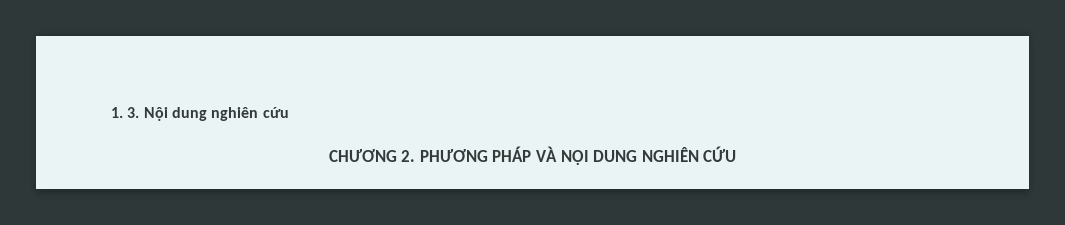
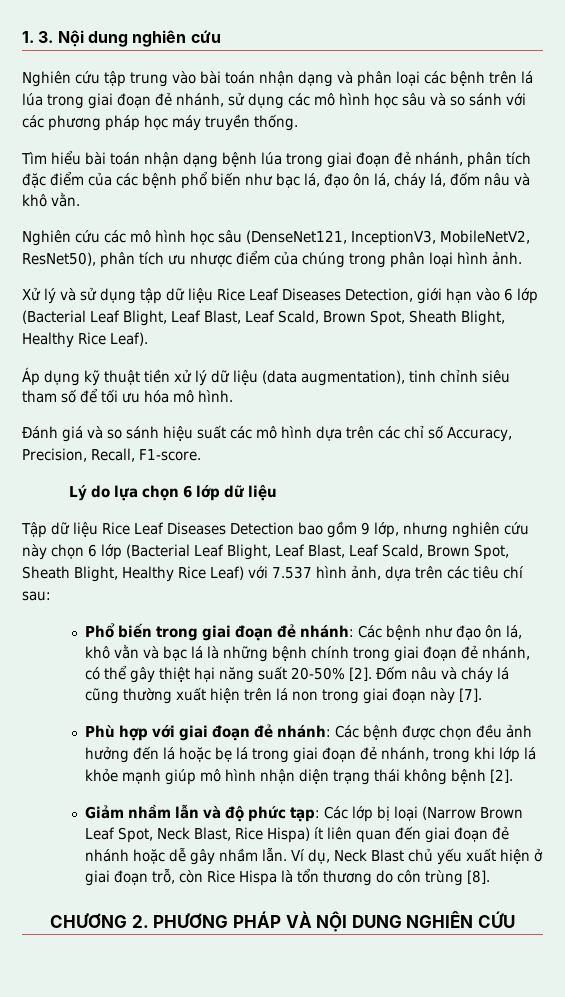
+ Nghiên cứu tập trung vào bài toán nhận dạng và phân loại các bệnh trên lá lúa trong giai đoạn đẻ nhánh, sử dụng các mô hình học sâu và so sánh với các phương pháp học máy truyền thống.
+ Tìm hiểu bài toán nhận dạng bệnh lúa trong giai đoạn đẻ nhánh, phân tích đặc điểm của các bệnh phổ biến như bạc lá, đạo ôn lá, cháy lá, đốm nâu và khô vằn.
+ Nghiên cứu các mô hình học sâu (DenseNet121, InceptionV3, MobileNetV2, ResNet50), phân tích ưu nhược điểm của chúng trong phân loại hình ảnh.
+ Xử lý và sử dụng tập dữ liệu Rice Leaf Diseases Detection, giới hạn vào 6 lớp (Bacterial Leaf Blight, Leaf Blast, Leaf Scald, Brown Spot, Sheath Blight, Healthy Rice Leaf).
+ Áp dụng kỹ thuật tiền xử lý dữ liệu (data augmentation), tinh chỉnh siêu tham số để tối ưu hóa mô hình.
+ Đánh giá và so sánh hiệu suất các mô hình dựa trên các chỉ số Accuracy, Precision, Recall, F1-score.
+ Lý do lựa chọn 6 lớp dữ liệu
+ Tập dữ liệu Rice Leaf Diseases Detection bao gồm 9 lớp, nhưng nghiên cứu này chọn 6 lớp (Bacterial Leaf Blight, Leaf Blast, Leaf Scald, Brown Spot, Sheath Blight, Healthy Rice Leaf) với 7.537 hình ảnh, dựa trên các tiêu chí sau:
+ Phổ biến trong giai đoạn đẻ nhánh: Các bệnh như đạo ôn lá, khô vằn và bạc lá là những bệnh chính trong giai đoạn đẻ nhánh, có thể gây thiệt hại năng suất 20-50% [2]. Đốm nâu và cháy lá cũng thường xuất hiện trên lá non trong giai đoạn này [7].
+ Phù hợp với giai đoạn đẻ nhánh: Các bệnh được chọn đều ảnh hưởng đến lá hoặc bẹ lá trong giai đoạn đẻ nhánh, trong khi lớp lá khỏe mạnh giúp mô hình nhận diện trạng thái không bệnh [2].
+ Giảm nhầm lẫn và độ phức tạp: Các lớp bị loại (Narrow Brown Leaf Spot, Neck Blast, Rice Hispa) ít liên quan đến giai đoạn đẻ nhánh hoặc dễ gây nhầm lẫn. Ví dụ, Neck Blast chủ yếu xuất hiện ở giai đoạn trỗ, còn Rice Hispa là tổn thương do côn trùng [8].

